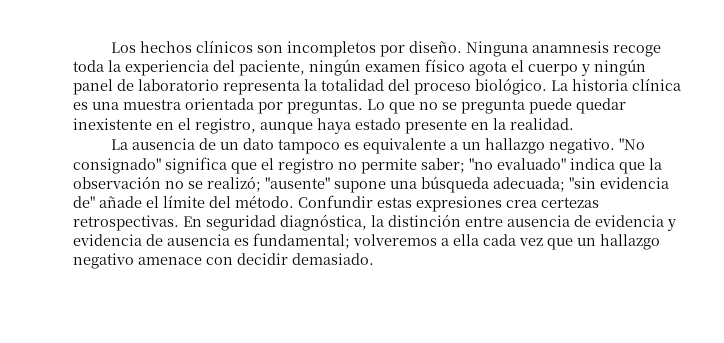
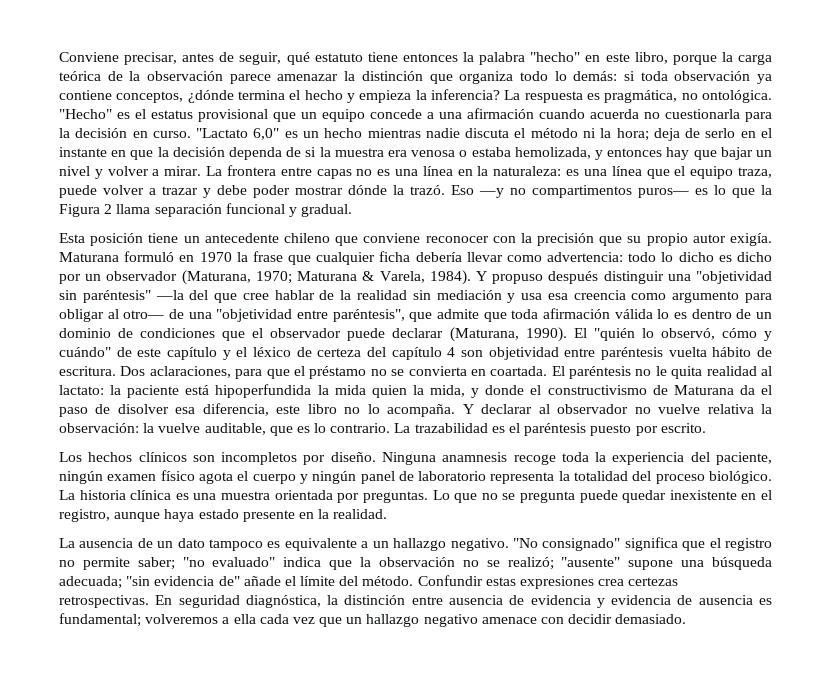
+ Conviene precisar, antes de seguir, qué estatuto tiene entonces la palabra "hecho" en este libro, porque la carga teórica de la observación parece amenazar la distinción que organiza todo lo demás: si toda observación ya contiene conceptos, ¿dónde termina el hecho y empieza la inferencia? La respuesta es pragmática, no ontológica. "Hecho" es el estatus provisional que un equipo concede a una afirmación cuando acuerda no cuestionarla para la decisión en curso. "Lactato 6,0" es un hecho mientras nadie discuta el método ni la hora; deja de serlo en el instante en que la decisión dependa de si la muestra era venosa o estaba hemolizada, y entonces hay que bajar un nivel y volver a mirar. La frontera entre capas no es una línea en la naturaleza: es una línea que el equipo traza, puede volver a trazar y debe poder mostrar dónde la trazó. Eso —y no compartimentos puros— es lo que la Figura 2 llama separación funcional y gradual.
+ Esta posición tiene un antecedente chileno que conviene reconocer con la precisión que su propio autor exigía. Maturana formuló en 1970 la frase que cualquier ficha debería llevar como advertencia: todo lo dicho es dicho por un observador (Maturana, 1970; Maturana & Varela, 1984). Y propuso después distinguir una "objetividad sin paréntesis" —la del que cree hablar de la realidad sin mediación y usa esa creencia como argumento para obligar al otro— de una "objetividad entre paréntesis", que admite que toda afirmación válida lo es dentro de un dominio de condiciones que el observador puede declarar (Maturana, 1990). El "quién lo observó, cómo y cuándo" de este capítulo y el léxico de certeza del capítulo 4 son objetividad entre paréntesis vuelta hábito de escritura. Dos aclaraciones, para que el préstamo no se convierta en coartada. El paréntesis no le quita realidad al lactato: la paciente está hipoperfundida la mida quien la mida, y donde el constructivismo de Maturana da el paso de disolver esa diferencia, este libro no lo acompaña. Y declarar al observador no vuelve relativa la observación: la vuelve auditable, que es lo contrario. La trazabilidad es el paréntesis puesto por escrito.

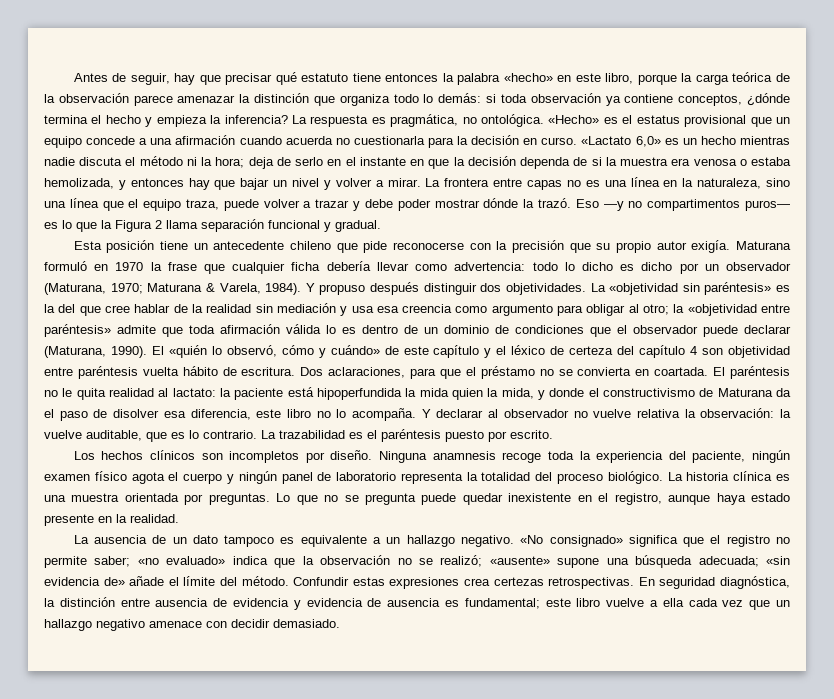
- Conviene precisar, antes de seguir, qué estatuto tiene entonces la palabra "hecho" en este libro, porque la carga teórica de la observación parece amenazar la distinción que organiza todo lo demás: si toda observación ya contiene conceptos, ¿dónde termina el hecho y empieza la inferencia?
+ Antes de seguir, hay que precisar qué estatuto tiene entonces la palabra «hecho» en este libro, porque la carga teórica de la observación parece amenazar la distinción que organiza todo lo demás: si toda observación ya contiene conceptos, ¿dónde termina el hecho y empieza la inferencia?
- "Hecho" es el estatus provisional que un equipo concede a una afirmación cuando acuerda no cuestionarla para la decisión en curso.
+ «Hecho» es el estatus provisional que un equipo concede a una afirmación cuando acuerda no cuestionarla para la decisión en curso.
- "Lactato 6,0" es un hecho mientras nadie discuta el método ni la hora; deja de serlo en el instante en que la decisión dependa de si la muestra era venosa o estaba hemolizada, y entonces hay que bajar un nivel y volver a mirar.
+ «Lactato 6,0» es un hecho mientras nadie discuta el método ni la hora; deja de serlo en el instante en que la decisión dependa de si la muestra era venosa o estaba hemolizada, y entonces hay que bajar un nivel y volver a mirar.
- La frontera entre capas no es una línea en la naturaleza: es una línea que el equipo traza, puede volver a trazar y debe poder mostrar dónde la trazó.
+ La frontera entre capas no es una línea en la naturaleza, sino una línea que el equipo traza, puede volver a trazar y debe poder mostrar dónde la trazó.
- Esta posición tiene un antecedente chileno que conviene reconocer con la precisión que su propio autor exigía.
+ Esta posición tiene un antecedente chileno que pide reconocerse con la precisión que su propio autor exigía.
- Y propuso después distinguir una "objetividad sin paréntesis" —la del que cree hablar de la realidad sin mediación y usa esa creencia como argumento para obligar al otro— de una "objetividad entre paréntesis", que admite que toda afirmación válida lo es dentro de un dominio de condiciones que el observador puede declarar (Maturana, 1990).
+ Y propuso después distinguir dos objetividades. La «objetividad sin paréntesis» es la del que cree hablar de la realidad sin mediación y usa esa creencia como argumento para obligar al otro; la «objetividad entre paréntesis» admite que toda afirmación válida lo es dentro de un dominio de condiciones que el observador puede declarar (Maturana, 1990).
- El "quién lo observó, cómo y cuándo" de este capítulo y el léxico de certeza del capítulo 4 son objetividad entre paréntesis vuelta hábito de escritura.
+ El «quién lo observó, cómo y cuándo» de este capítulo y el léxico de certeza del capítulo 4 son objetividad entre paréntesis vuelta hábito de escritura.
- "No consignado" significa que el registro no permite saber; "no evaluado" indica que la observación no se realizó; "ausente" supone una búsqueda adecuada; "sin evidencia de" añade el límite del método.
+ «No consignado» significa que el registro no permite saber; «no evaluado» indica que la observación no se realizó; «ausente» supone una búsqueda adecuada; «sin evidencia de» añade el límite del método.
- En seguridad diagnóstica, la distinción entre ausencia de evidencia y evidencia de ausencia es fundamental; volveremos a ella cada vez que un hallazgo negativo amenace con decidir demasiado.
+ En seguridad diagnóstica, la distinción entre ausencia de evidencia y evidencia de ausencia es fundamental; este libro vuelve a ella cada vez que un hallazgo negativo amenace con decidir demasiado.

